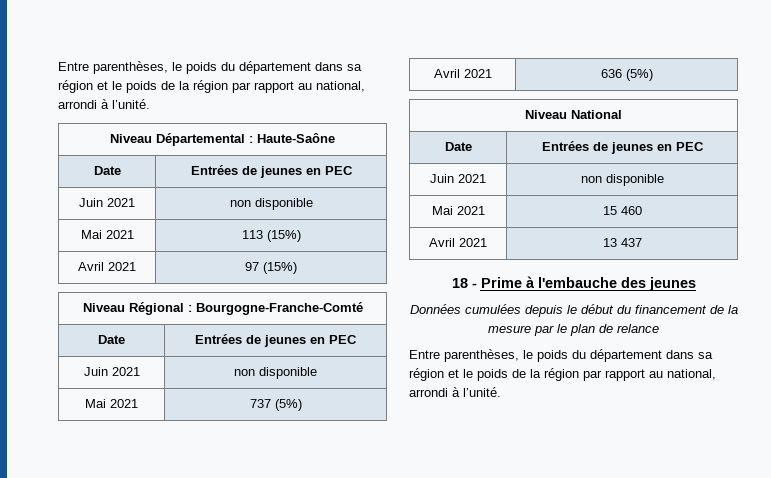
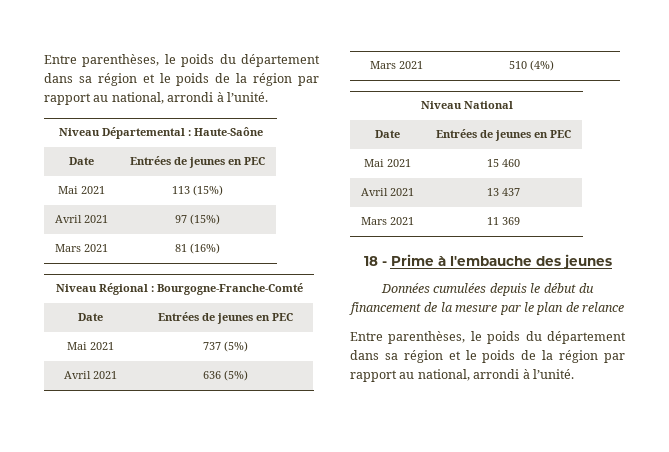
  Niveau Départemental : Haute-Saône
  Date | Entrées de jeunes en PEC
- Juin 2021 | non disponible
+ Mars 2021 | 81 (16%)
  Niveau Régional : Bourgogne-Franche-Comté
  Date | Entrées de jeunes en PEC
- Juin 2021 | non disponible
+ Mars 2021 | 510 (4%)
  Niveau National
  Date | Entrées de jeunes en PEC
- Juin 2021 | non disponible
+ Mars 2021 | 11 369

